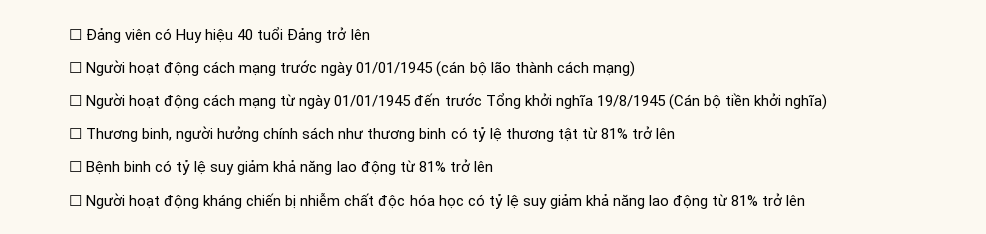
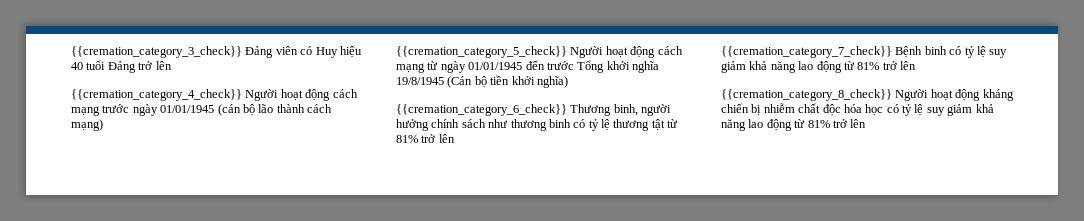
- ☐ Đảng viên có Huy hiệu 40 tuổi Đảng trở lên
+ {{cremation_category_3_check}} Đảng viên có Huy hiệu 40 tuổi Đảng trở lên
- ☐ Người hoạt động cách mạng trước ngày 01/01/1945 (cán bộ lão thành cách mạng)
+ {{cremation_category_4_check}} Người hoạt động cách mạng trước ngày 01/01/1945 (cán bộ lão thành cách mạng)
- ☐ Người hoạt động cách mạng từ ngày 01/01/1945 đến trước Tổng khởi nghĩa 19/8/1945 (Cán bộ tiền khởi nghĩa)
+ {{cremation_category_5_check}} Người hoạt động cách mạng từ ngày 01/01/1945 đến trước Tổng khởi nghĩa 19/8/1945 (Cán bộ tiền khởi nghĩa)
- ☐ Thương binh, người hưởng chính sách như thương binh có tỷ lệ thương tật từ 81% trở lên
+ {{cremation_category_6_check}} Thương binh, người hưởng chính sách như thương binh có tỷ lệ thương tật từ 81% trở lên
- ☐ Bệnh binh có tỷ lệ suy giảm khả năng lao động từ 81% trở lên
+ {{cremation_category_7_check}} Bệnh binh có tỷ lệ suy giảm khả năng lao động từ 81% trở lên
- ☐ Người hoạt động kháng chiến bị nhiễm chất độc hóa học có tỷ lệ suy giảm khả năng lao động từ 81% trở lên
+ {{cremation_category_8_check}} Người hoạt động kháng chiến bị nhiễm chất độc hóa học có tỷ lệ suy giảm khả năng lao động từ 81% trở lên

